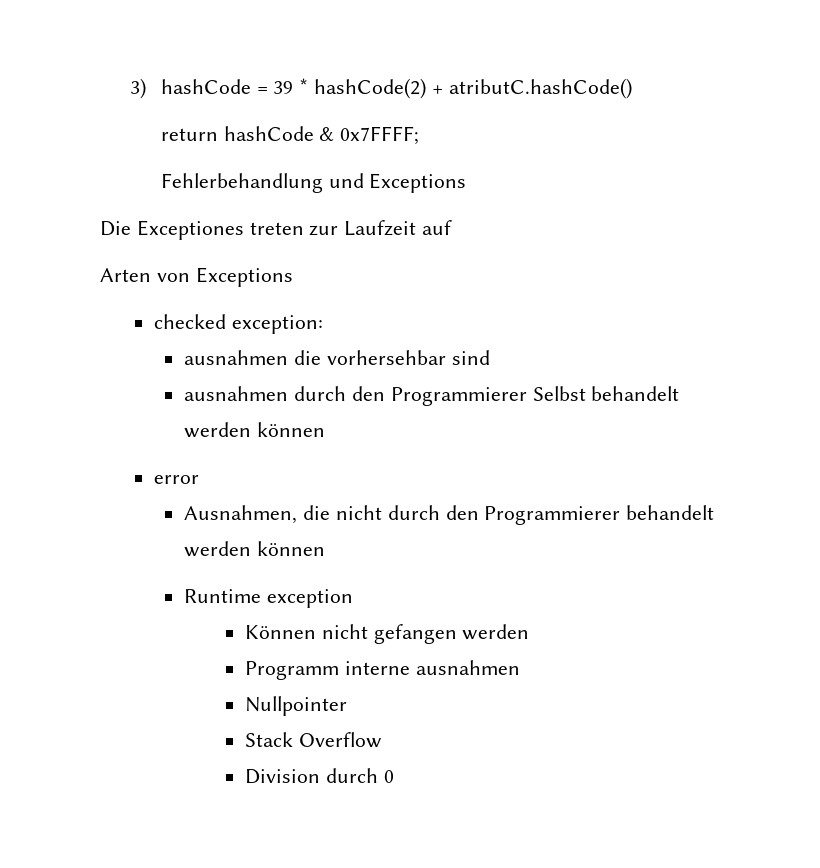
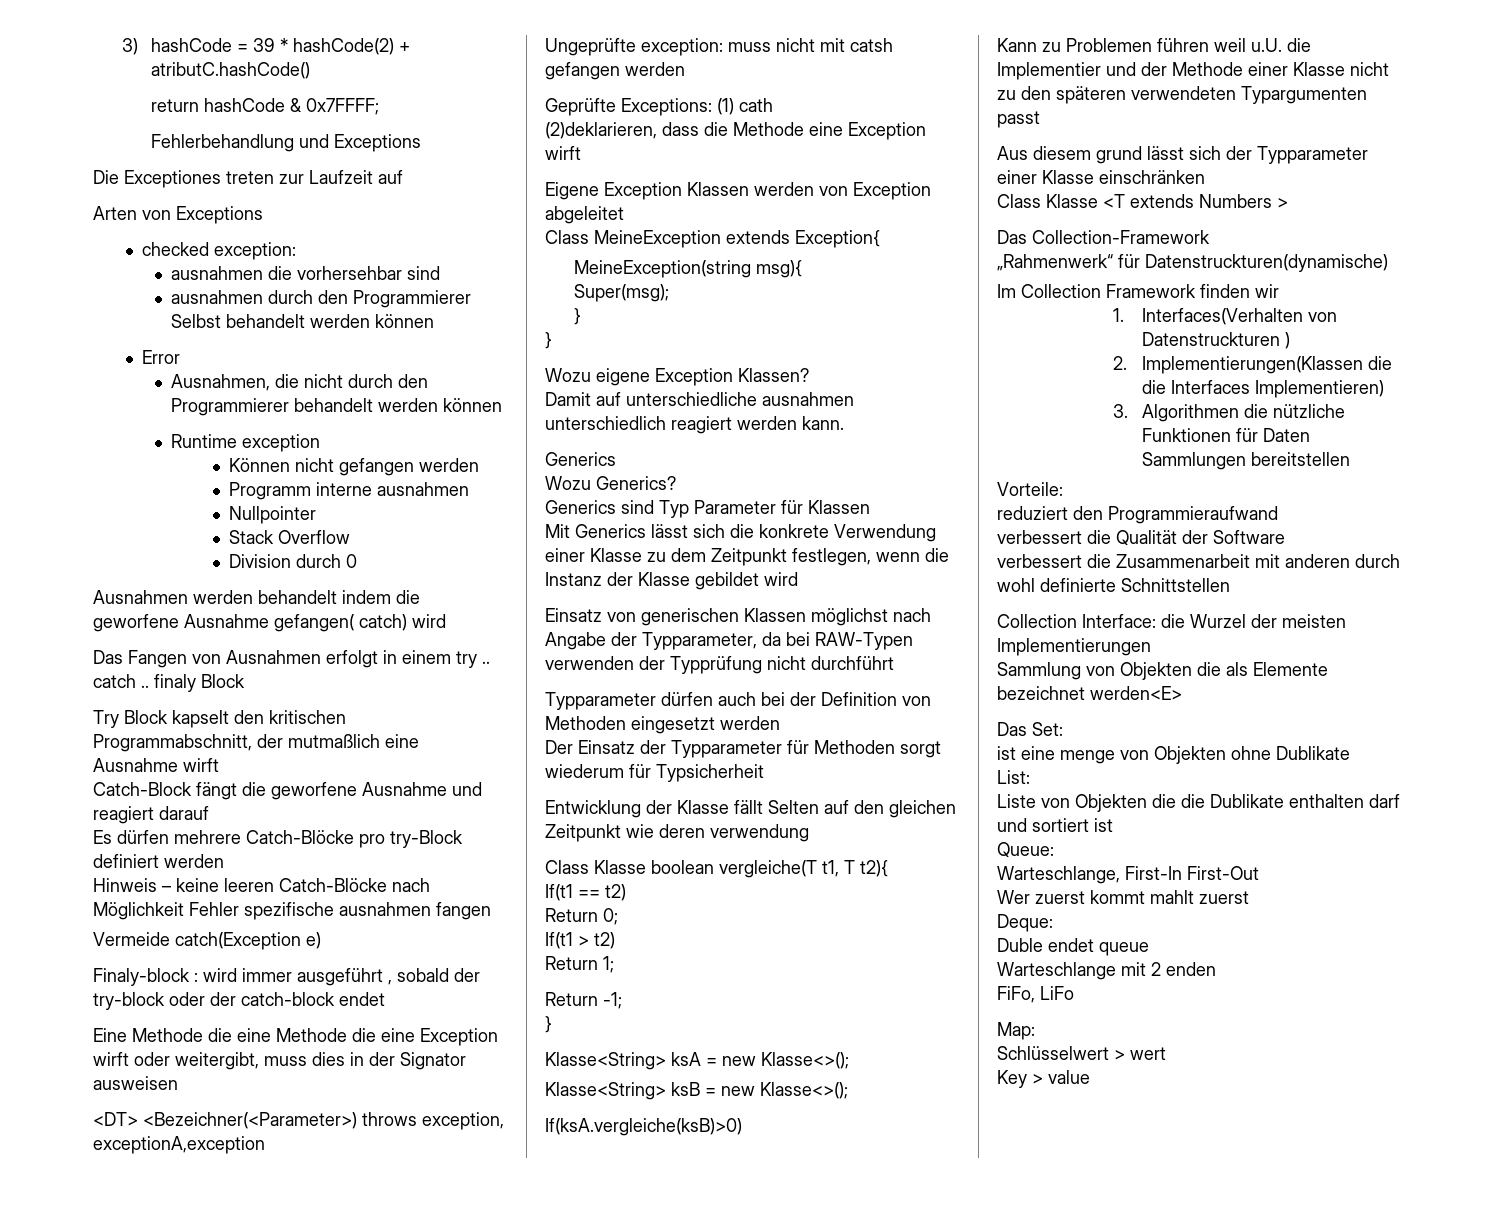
- error
+ Error
+ Ausnahmen werden behandelt indem die geworfene Ausnahme gefangen( catch) wird
+ Das Fangen von Ausnahmen erfolgt in einem try .. catch .. finaly Block
+ Try Block kapselt den kritischen Programmabschnitt, der mutmaßlich eine Ausnahme wirft
+ Catch-Block fängt die geworfene Ausnahme und reagiert darauf
+ Es dürfen mehrere Catch-Blöcke pro try-Block definiert werden
+ Hinweis – keine leeren Catch-Blöcke nach Möglichkeit Fehler spezifische ausnahmen fangen
+ Vermeide catch(Exception e)
+ Finaly-block : wird immer ausgeführt , sobald der try-block oder der catch-block endet
+ Eine Methode die eine Methode die eine Exception wirft oder weitergibt, muss dies in der Signator ausweisen
+ <DT> <Bezeichner(<Parameter>) throws exception, exceptionA,exception
+ Ungeprüfte exception: muss nicht mit catsh gefangen werden
+ Geprüfte Exceptions: (1) cath
+ (2)deklarieren, dass die Methode eine Exception wirft
+ Eigene Exception Klassen werden von Exception abgeleitet
+ Class MeineException extends Exception{
+ MeineException(string msg){
+ Super(msg);
+ }
+ }
+ Wozu eigene Exception Klassen?
+ Damit auf unterschiedliche ausnahmen unterschiedlich reagiert werden kann.
+ Generics
+ Wozu Generics?
+ Generics sind Typ Parameter für Klassen
+ Mit Generics lässt sich die konkrete Verwendung einer Klasse zu dem Zeitpunkt festlegen, wenn die Instanz der Klasse gebildet wird
+ Einsatz von generischen Klassen möglichst nach Angabe der Typparameter, da bei RAW-Typen verwenden der Typprüfung nicht durchführt
+ Typparameter dürfen auch bei der Definition von Methoden eingesetzt werden
+ Der Einsatz der Typparameter für Methoden sorgt wiederum für Typsicherheit
+ Entwicklung der Klasse fällt Selten auf den gleichen Zeitpunkt wie deren verwendung
+ Class Klasse boolean vergleiche(T t1, T t2){
+ If(t1 == t2)
+ Return 0;
+ If(t1 > t2)
+ Return 1;
+ Return -1;
+ }
+ Klasse<String> ksA = new Klasse<>();
+ Klasse<String> ksB = new Klasse<>();
+ If(ksA.vergleiche(ksB)>0)
+ Kann zu Problemen führen weil u.U. die Implementier und der Methode einer Klasse nicht zu den späteren verwendeten Typargumenten passt
+ Aus diesem grund lässt sich der Typparameter einer Klasse einschränken
+ Class Klasse <T extends Numbers >
+ Das Collection-Framework
+ „Rahmenwerk“ für Datenstruckturen(dynamische)
+ Im Collection Framework finden wir
+ 1. Interfaces(Verhalten von Datenstruckturen )
+ 2. Implementierungen(Klassen die die Interfaces Implementieren)
+ 3. Algorithmen die nützliche Funktionen für Daten Sammlungen bereitstellen
+ Vorteile:
+ reduziert den Programmieraufwand
+ verbessert die Qualität der Software
+ verbessert die Zusammenarbeit mit anderen durch wohl definierte Schnittstellen
+ Collection Interface: die Wurzel der meisten Implementierungen
+ Sammlung von Objekten die als Elemente bezeichnet werden<E>
+ Das Set:
+ ist eine menge von Objekten ohne Dublikate
+ List:
+ Liste von Objekten die die Dublikate enthalten darf und sortiert ist
+ Queue:
+ Warteschlange, First-In First-Out
+ Wer zuerst kommt mahlt zuerst
+ Deque:
+ Duble endet queue
+ Warteschlange mit 2 enden
+ FiFo, LiFo
+ Map:
+ Schlüsselwert > wert
+ Key > value

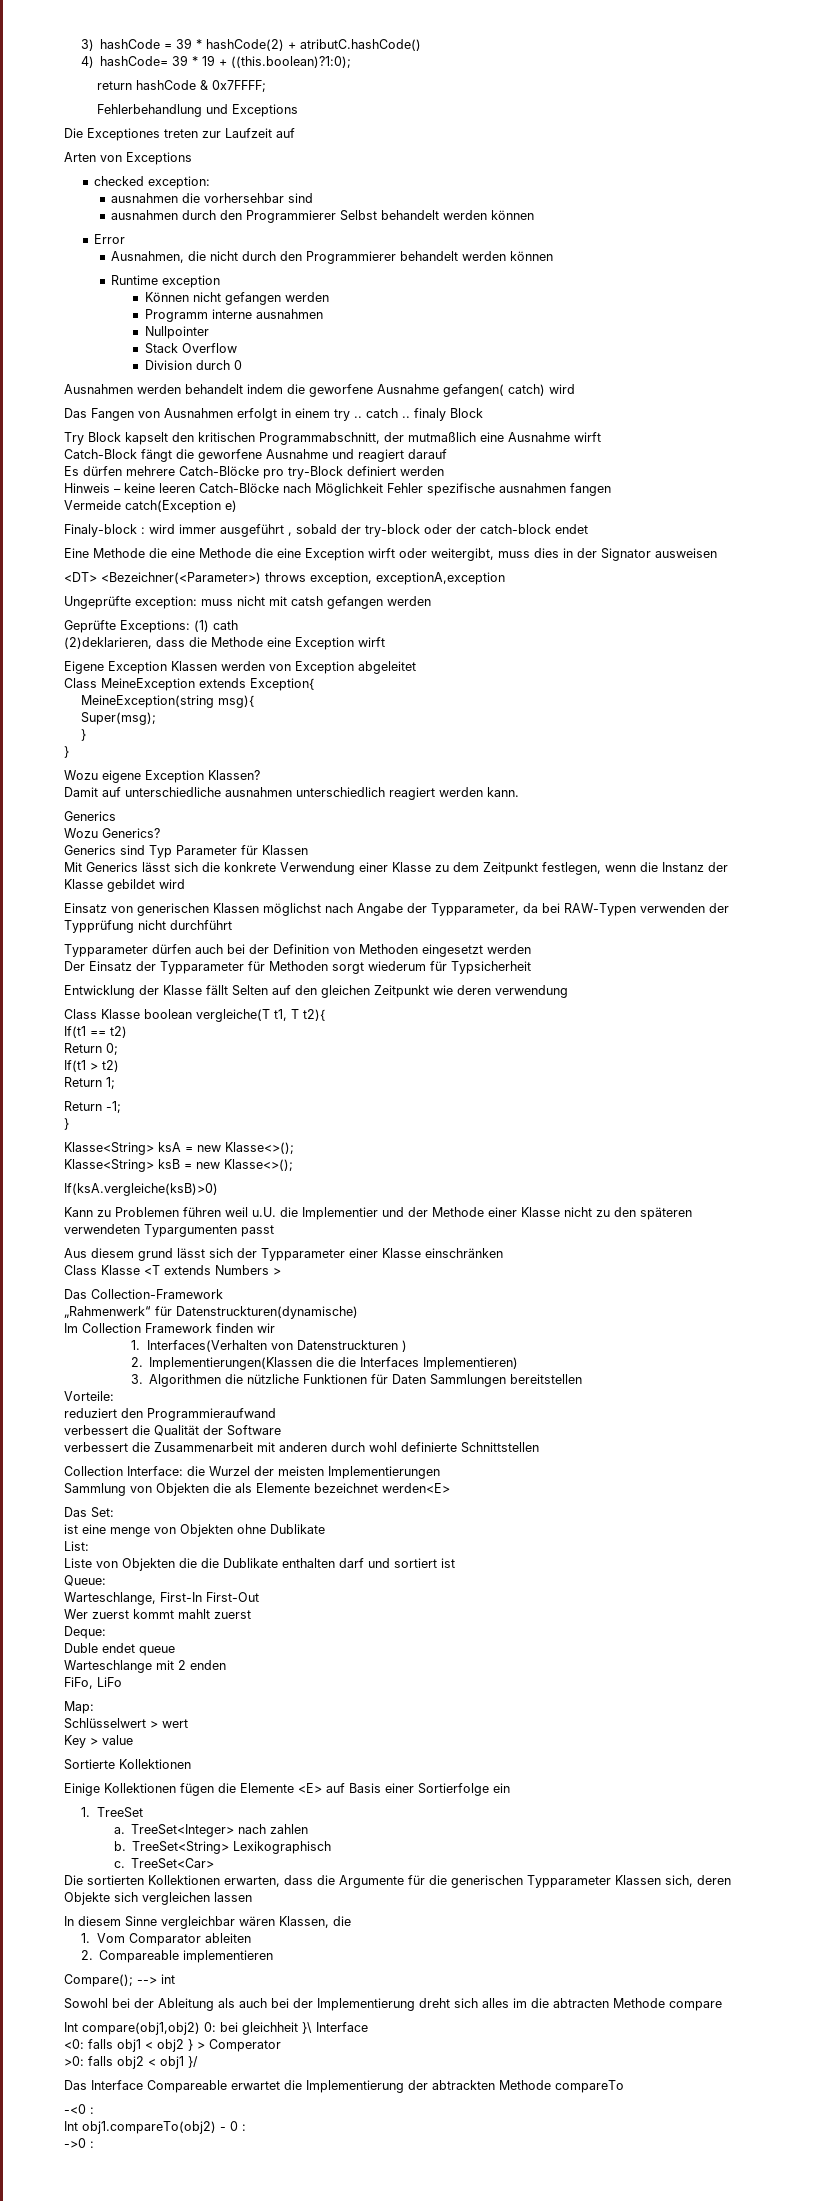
+ 4) hashCode= 39 * 19 + ((this.boolean)?1:0);
+ Sortierte Kollektionen
+ Einige Kollektionen fügen die Elemente <E> auf Basis einer Sortierfolge ein
+ 1. TreeSet
+ a. TreeSet<Integer> nach zahlen
+ b. TreeSet<String> Lexikographisch
+ c. TreeSet<Car>
+ Die sortierten Kollektionen erwarten, dass die Argumente für die generischen Typparameter Klassen sich, deren Objekte sich vergleichen lassen
+ In diesem Sinne vergleichbar wären Klassen, die
+ 1. Vom Comparator ableiten
+ 2. Compareable implementieren
+ Compare(); --> int
+ Sowohl bei der Ableitung als auch bei der Implementierung dreht sich alles im die abtracten Methode compare
+ Int compare(obj1,obj2) 0: bei gleichheit }\ Interface
+ <0: falls obj1 < obj2 } > Comperator
+ >0: falls obj2 < obj1 }/
+ Das Interface Compareable erwartet die Implementierung der abtrackten Methode compareTo
+ -<0 :
+ Int obj1.compareTo(obj2) - 0 :
+ ->0 :

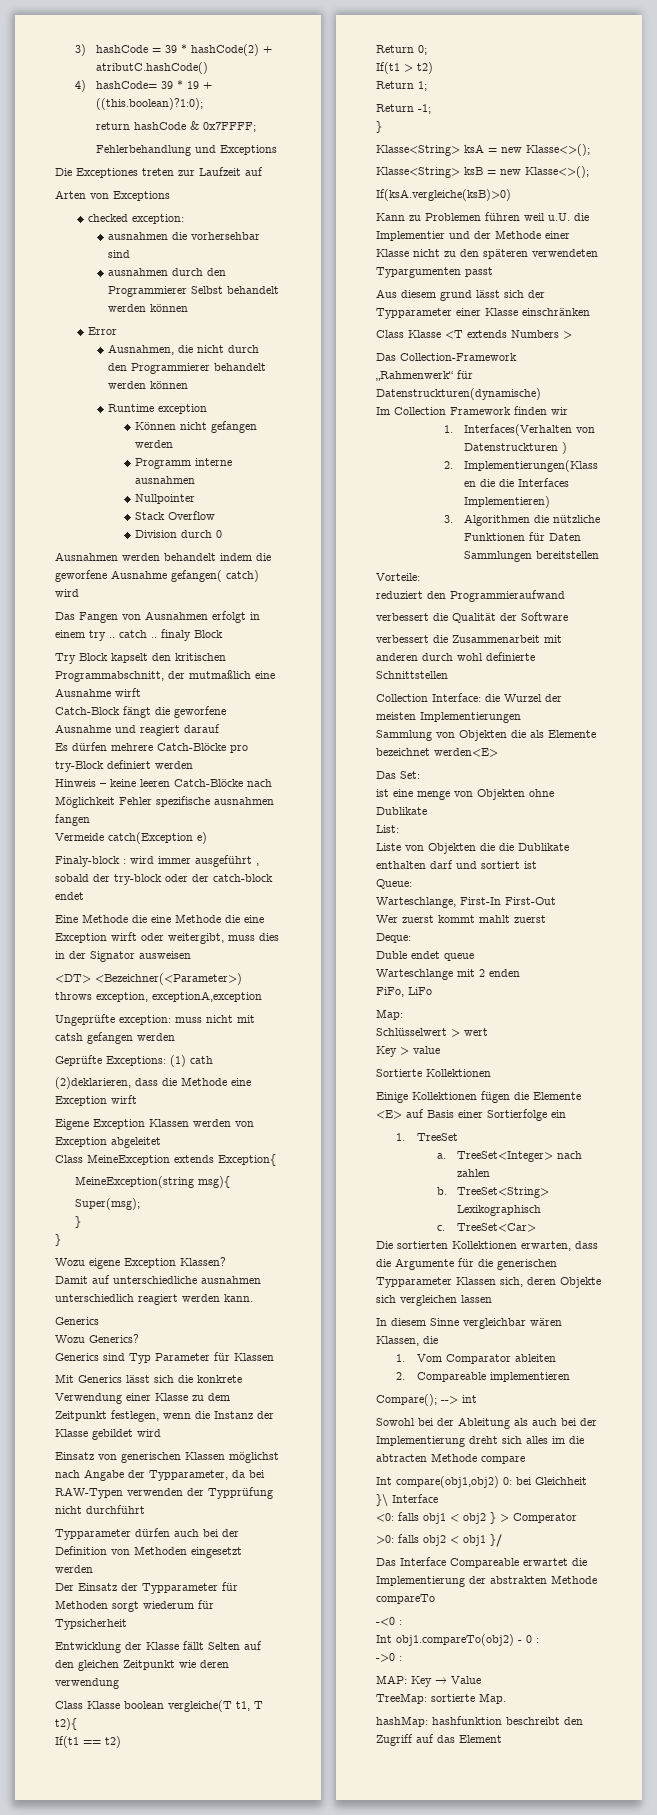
- Int compare(obj1,obj2) 0: bei gleichheit }\ Interface
+ Int compare(obj1,obj2) 0: bei Gleichheit }\ Interface
- Das Interface Compareable erwartet die Implementierung der abtrackten Methode compareTo
+ Das Interface Compareable erwartet die Implementierung der abstrakten Methode compareTo
+ MAP: Key → Value
+ TreeMap: sortierte Map.
+ hashMap: hashfunktion beschreibt den Zugriff auf das Element

